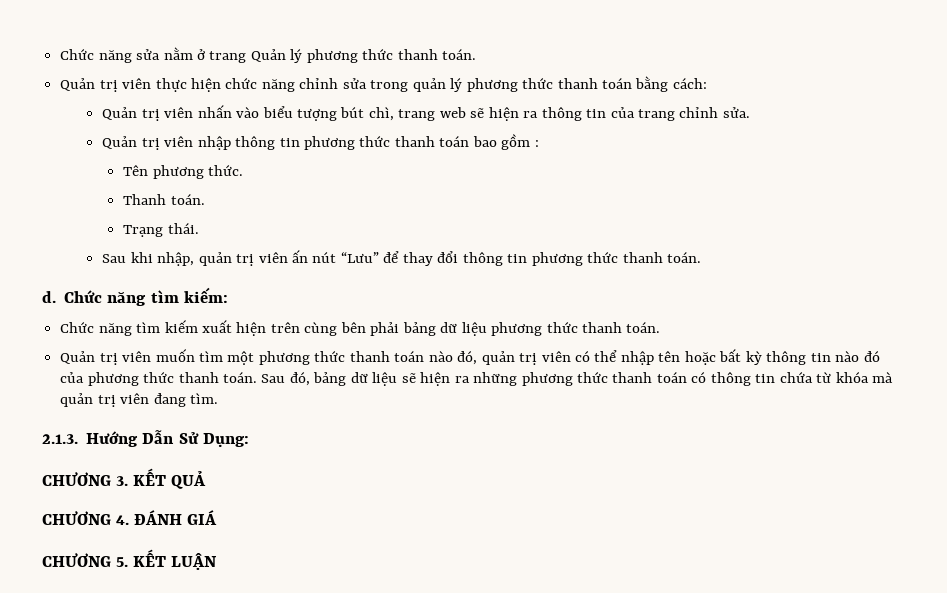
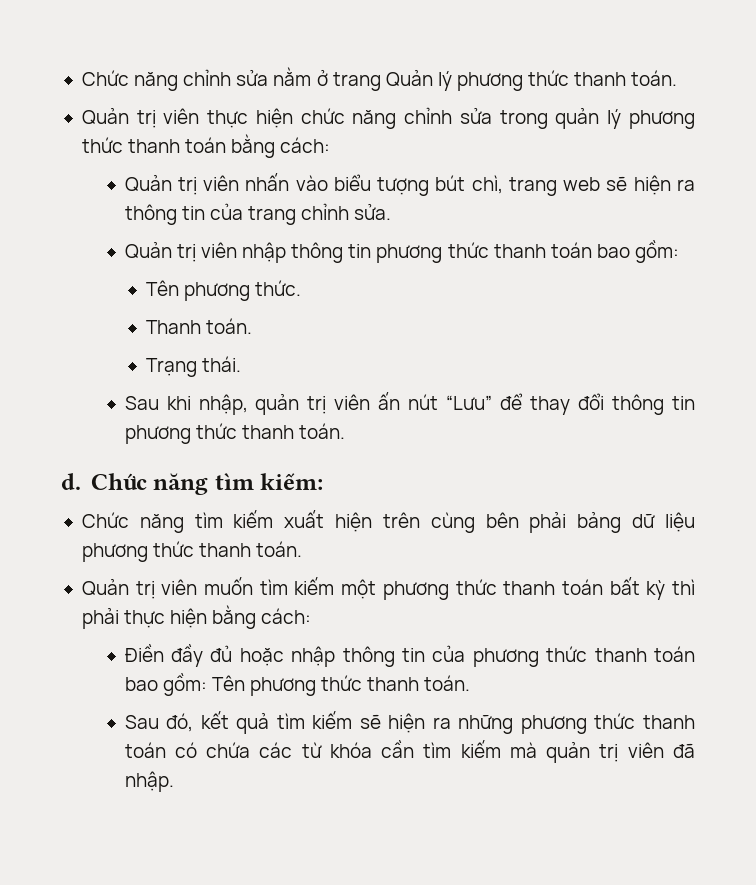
- Chức năng sửa nằm ở trang Quản lý phương thức thanh toán.
+ Chức năng chỉnh sửa nằm ở trang Quản lý phương thức thanh toán.
- Quản trị viên nhập thông tin phương thức thanh toán bao gồm :
+ Quản trị viên nhập thông tin phương thức thanh toán bao gồm:
- Quản trị viên muốn tìm một phương thức thanh toán nào đó, quản trị viên có thể nhập tên hoặc bất kỳ thông tin nào đó của phương thức thanh toán. Sau đó, bảng dữ liệu sẽ hiện ra những phương thức thanh toán có thông tin chứa từ khóa mà quản trị viên đang tìm.
- 2.1.3. Hướng Dẫn Sử Dụng:
- CHƯƠNG 3. KẾT QUẢ
- CHƯƠNG 4. ĐÁNH GIÁ
- CHƯƠNG 5. KẾT LUẬN
+ Quản trị viên muốn tìm kiếm một phương thức thanh toán bất kỳ thì phải thực hiện bằng cách:
+ Điền đầy đủ hoặc nhập thông tin của phương thức thanh toán bao gồm: Tên phương thức thanh toán.
+ Sau đó, kết quả tìm kiếm sẽ hiện ra những phương thức thanh toán có chứa các từ khóa cần tìm kiếm mà quản trị viên đã nhập.

